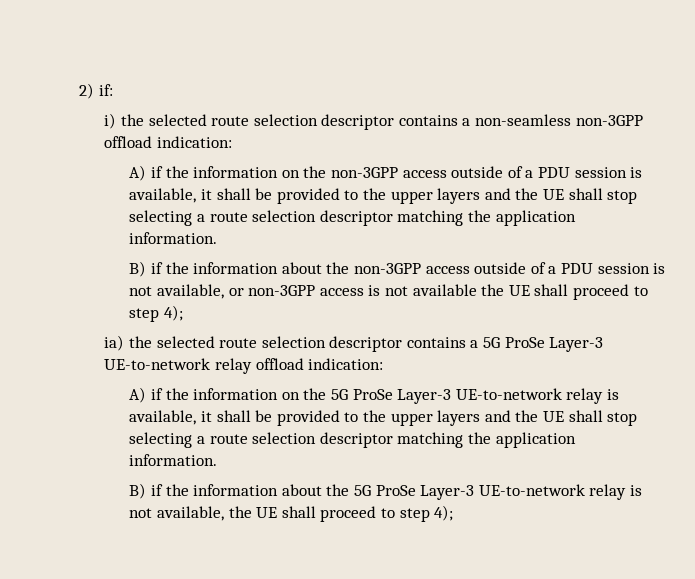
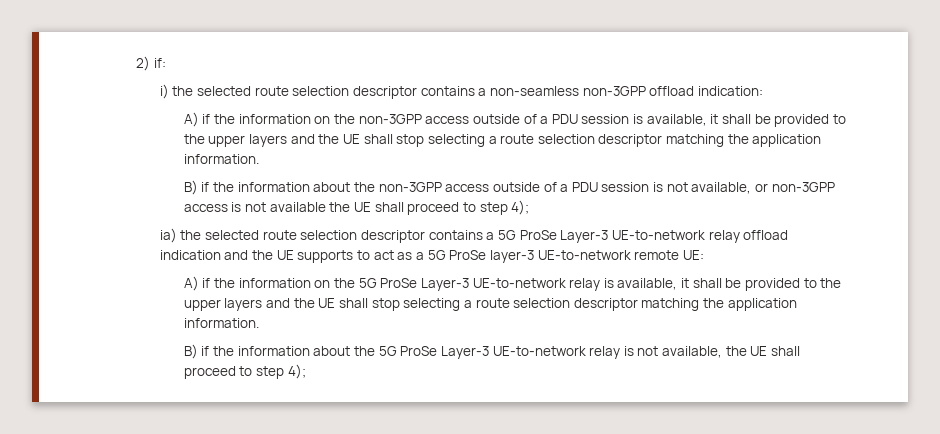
- ia) the selected route selection descriptor contains a 5G ProSe Layer-3 UE-to-network relay offload indication:
+ ia) the selected route selection descriptor contains a 5G ProSe Layer-3 UE-to-network relay offload indication and the UE supports to act as a 5G ProSe layer-3 UE-to-network remote UE:

